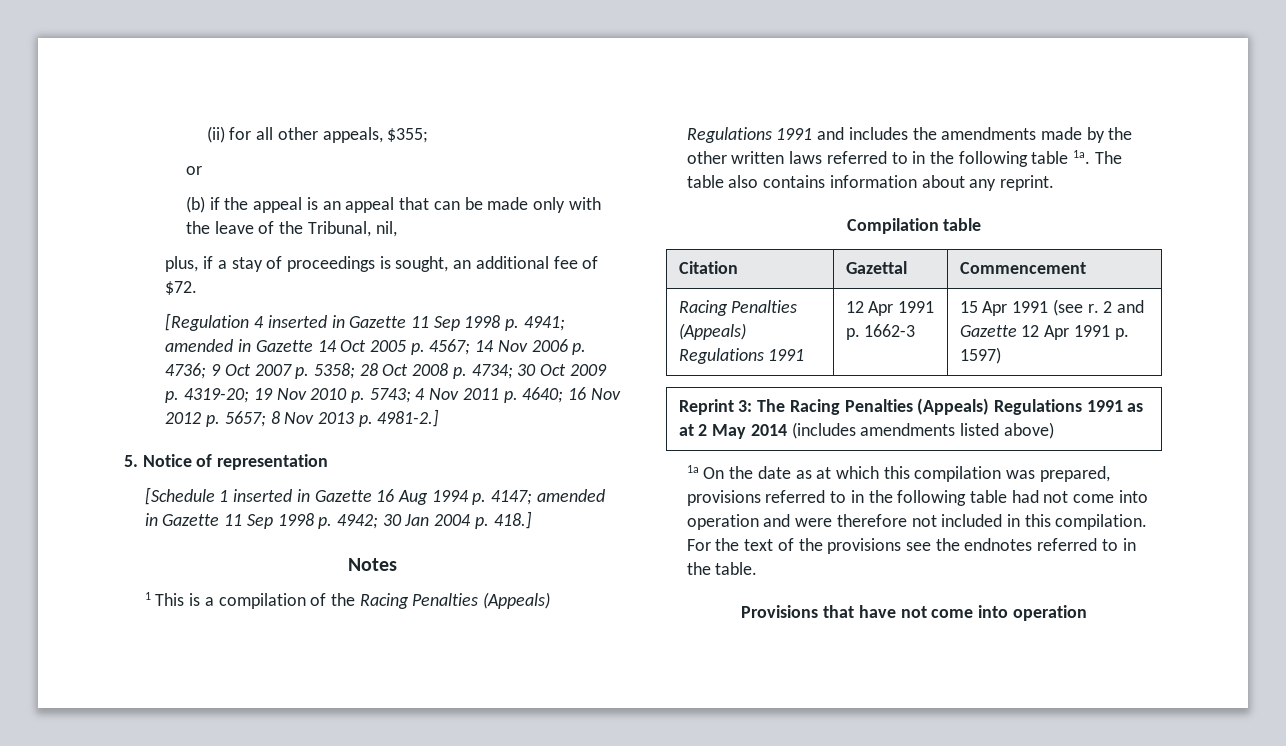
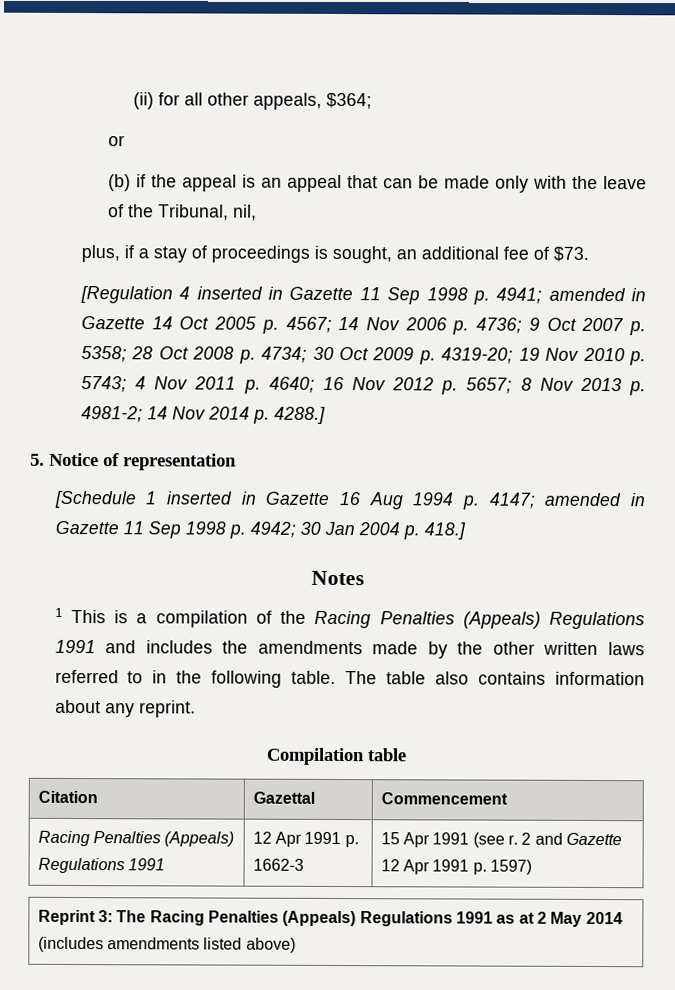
- (ii) for all other appeals, $355;
+ (ii) for all other appeals, $364;
- plus, if a stay of proceedings is sought, an additional fee of $72.
+ plus, if a stay of proceedings is sought, an additional fee of $73.
- [Regulation 4 inserted in Gazette 11 Sep 1998 p. 4941; amended in Gazette 14 Oct 2005 p. 4567; 14 Nov 2006 p. 4736; 9 Oct 2007 p. 5358; 28 Oct 2008 p. 4734; 30 Oct 2009 p. 4319-20; 19 Nov 2010 p. 5743; 4 Nov 2011 p. 4640; 16 Nov 2012 p. 5657; 8 Nov 2013 p. 4981-2.]
+ [Regulation 4 inserted in Gazette 11 Sep 1998 p. 4941; amended in Gazette 14 Oct 2005 p. 4567; 14 Nov 2006 p. 4736; 9 Oct 2007 p. 5358; 28 Oct 2008 p. 4734; 30 Oct 2009 p. 4319-20; 19 Nov 2010 p. 5743; 4 Nov 2011 p. 4640; 16 Nov 2012 p. 5657; 8 Nov 2013 p. 4981-2; 14 Nov 2014 p. 4288.]
- 1 This is a compilation of the Racing Penalties (Appeals) Regulations 1991 and includes the amendments made by the other written laws referred to in the following table 1a.
+ 1 This is a compilation of the Racing Penalties (Appeals) Regulations 1991 and includes the amendments made by the other written laws referred to in the following table.
- 1a On the date as at which this compilation was prepared, provisions referred to in the following table had not come into operation and were therefore not included in this compilation. For the text of the provisions see the endnotes referred to in the table.
- Provisions that have not come into operation

